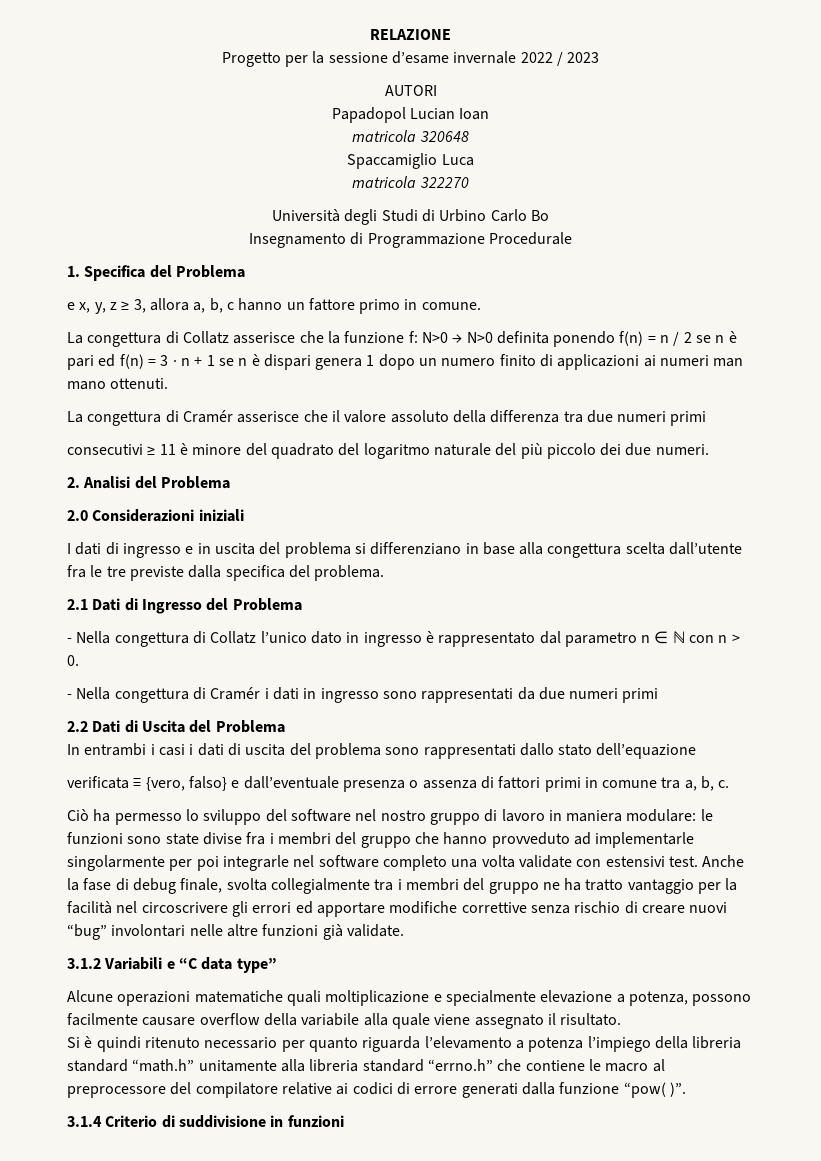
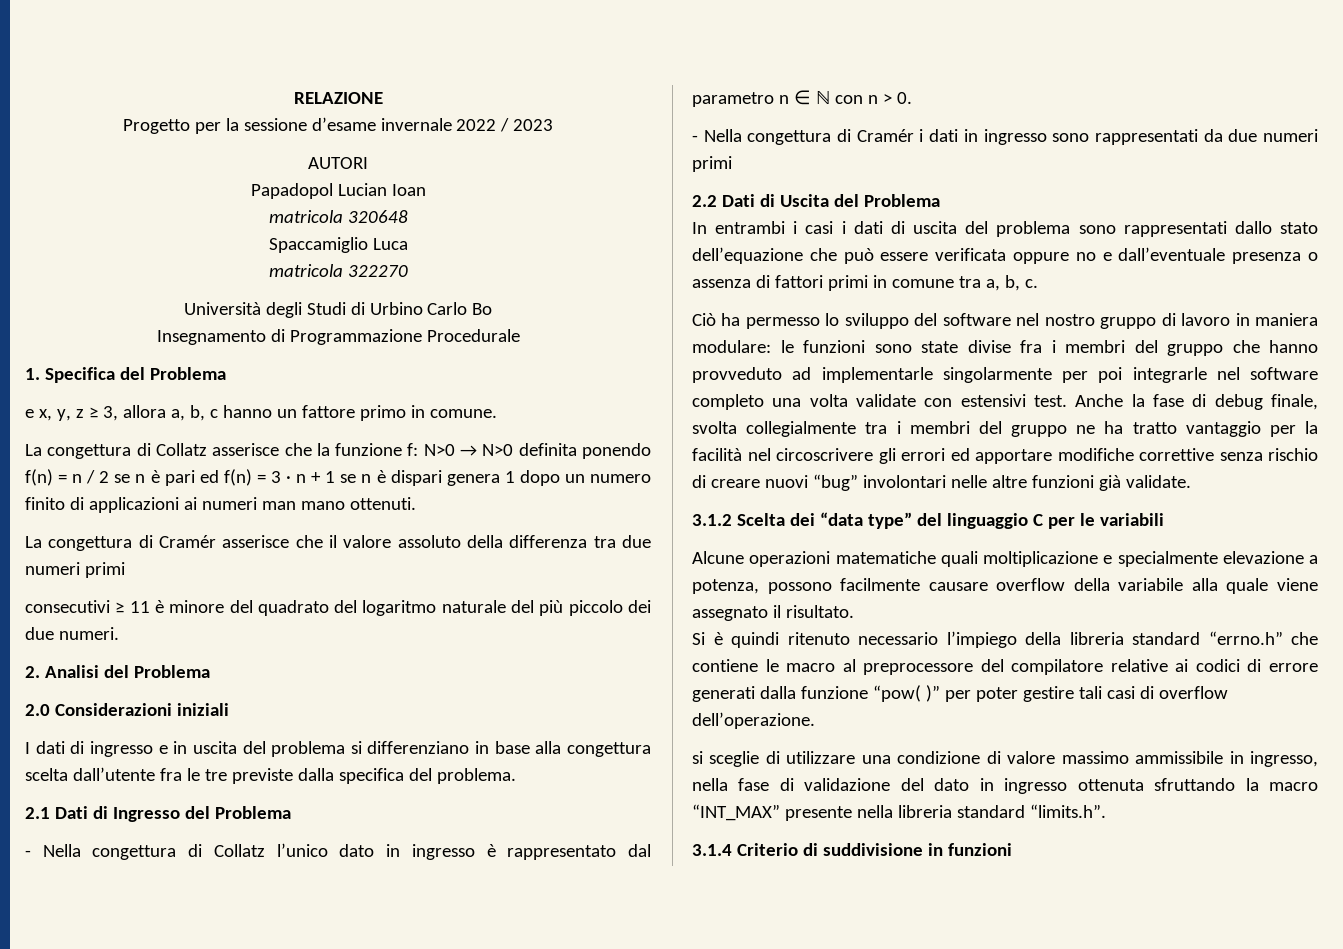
- In entrambi i casi i dati di uscita del problema sono rappresentati dallo stato dell’equazione
- verificata ≡ {vero, falso} e dall’eventuale presenza o assenza di fattori primi in comune tra a, b, c.
+ In entrambi i casi i dati di uscita del problema sono rappresentati dallo stato dell’equazione che può essere verificata oppure no e dall’eventuale presenza o assenza di fattori primi in comune tra a, b, c.
- 3.1.2 Variabili e “C data type”
+ 3.1.2 Scelta dei “data type” del linguaggio C per le variabili
- Si è quindi ritenuto necessario per quanto riguarda l’elevamento a potenza l’impiego della libreria standard “math.h” unitamente alla libreria standard “errno.h” che contiene le macro al preprocessore del compilatore relative ai codici di errore generati dalla funzione “pow( )”.
+ Si è quindi ritenuto necessario l’impiego della libreria standard “errno.h” che contiene le macro al preprocessore del compilatore relative ai codici di errore generati dalla funzione “pow( )” per poter gestire tali casi di overflow dell’operazione.
+ si sceglie di utilizzare una condizione di valore massimo ammissibile in ingresso, nella fase di validazione del dato in ingresso ottenuta sfruttando la macro “INT_MAX” presente nella libreria standard “limits.h”.

